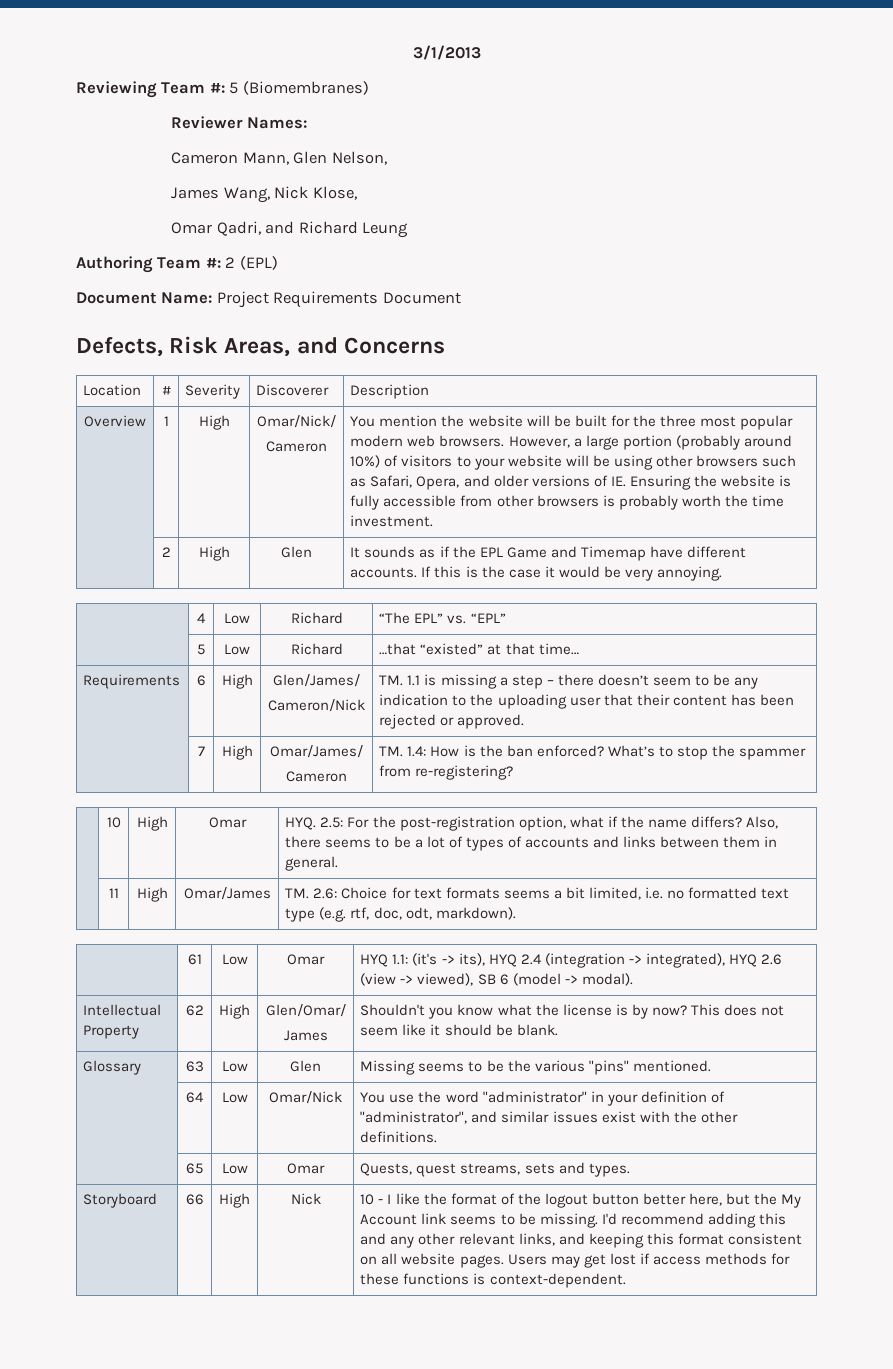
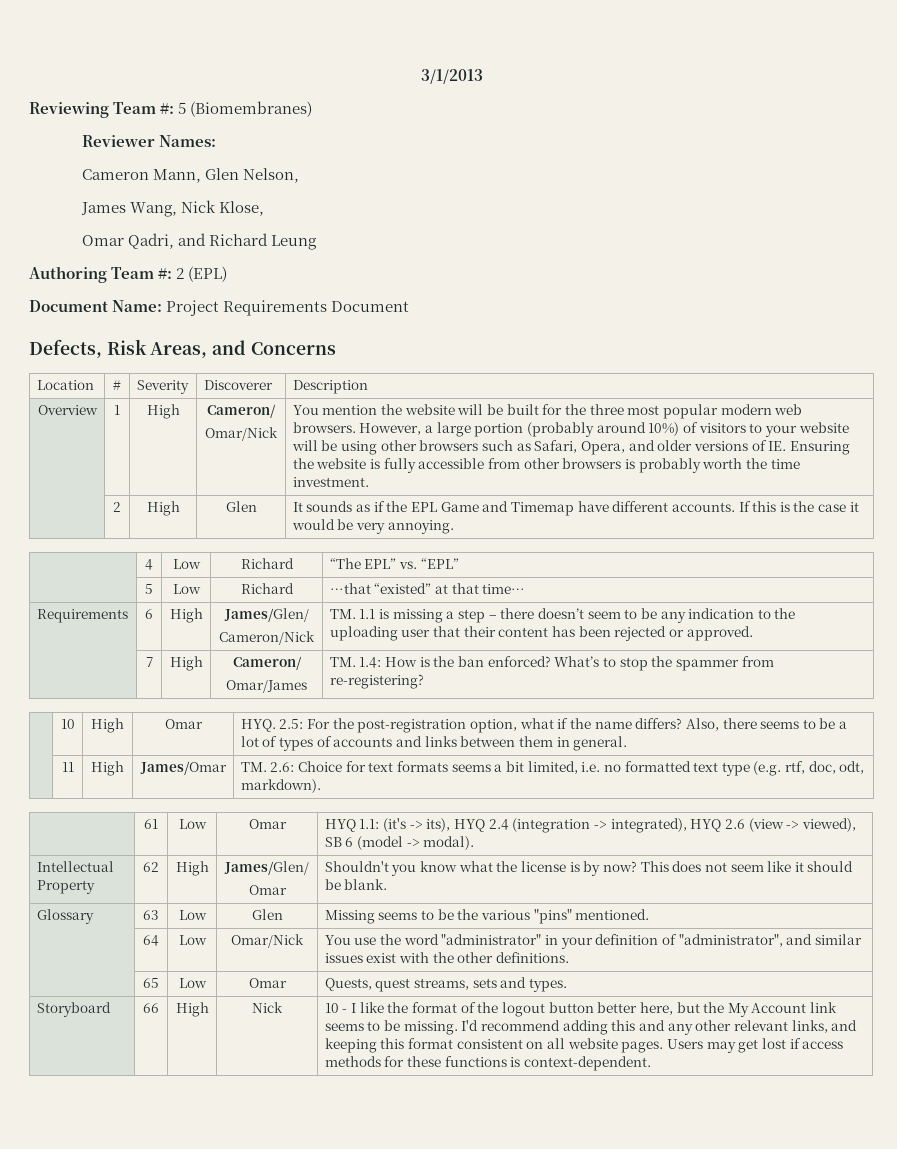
- 1 | High | Omar/Nick/
- Cameron
+ 1 | High | Cameron/
+ Omar/Nick
- Requirements | 6 | High | Glen/James/
+ Requirements | 6 | High | James/Glen/
- | 7 | High | Omar/James/
- Cameron | TM. 1.4: How is the ban enforced? What’s to stop the spammer from re-registering?
+ | 7 | High | Cameron/
+ Omar/James | TM. 1.4: How is the ban enforced? What’s to stop the spammer from re-registering?
- | 11 | High | Omar/James | TM. 2.6: Choice for text formats seems a bit limited, i.e. no formatted text type (e.g. rtf, doc, odt, markdown).
+ | 11 | High | James/Omar | TM. 2.6: Choice for text formats seems a bit limited, i.e. no formatted text type (e.g. rtf, doc, odt, markdown).
- Intellectual Property | 62 | High | Glen/Omar/
- James | Shouldn't you know what the license is by now? This does not seem like it should be blank.
+ Intellectual Property | 62 | High | James/Glen/
+ Omar | Shouldn't you know what the license is by now? This does not seem like it should be blank.

